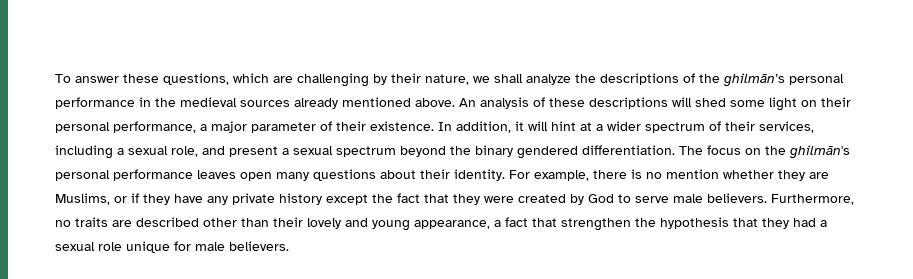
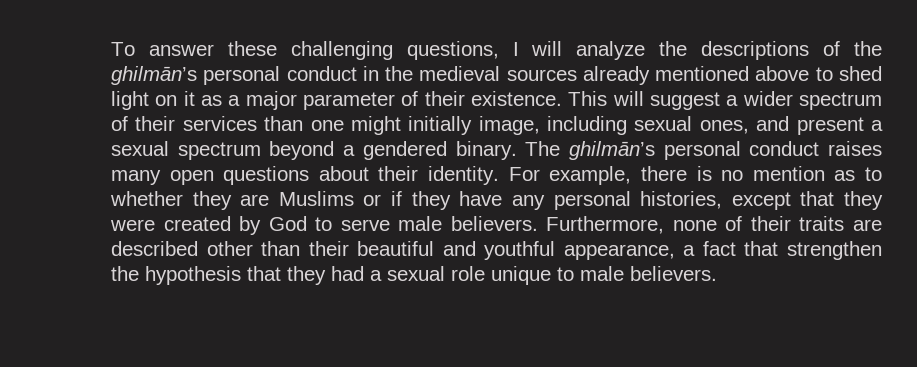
- To answer these questions, which are challenging by their nature, we shall analyze the descriptions of the ghilmān’s personal performance in the medieval sources already mentioned above. An analysis of these descriptions will shed some light on their personal performance, a major parameter of their existence.
+ To answer these challenging questions, I will analyze the descriptions of the ghilmān’s personal conduct in the medieval sources already mentioned above to shed light on it as a major parameter of their existence.
- In addition, it will hint at a wider spectrum of their services, including a sexual role, and present a sexual spectrum beyond the binary gendered differentiation. The focus on the ghilmān's personal performance leaves open many questions about their identity.
+ This will suggest a wider spectrum of their services than one might initially image, including sexual ones, and present a sexual spectrum beyond a gendered binary. The ghilmān’s personal conduct raises many open questions about their identity.
- For example, there is no mention whether they are Muslims, or if they have any private history except the fact that they were created by God to serve male believers.
+ For example, there is no mention as to whether they are Muslims or if they have any personal histories, except that they were created by God to serve male believers.
- Furthermore, no traits are described other than their lovely and young appearance, a fact that strengthen the hypothesis that they had a sexual role unique for male believers.
+ Furthermore, none of their traits are described other than their beautiful and youthful appearance, a fact that strengthen the hypothesis that they had a sexual role unique to male believers.

